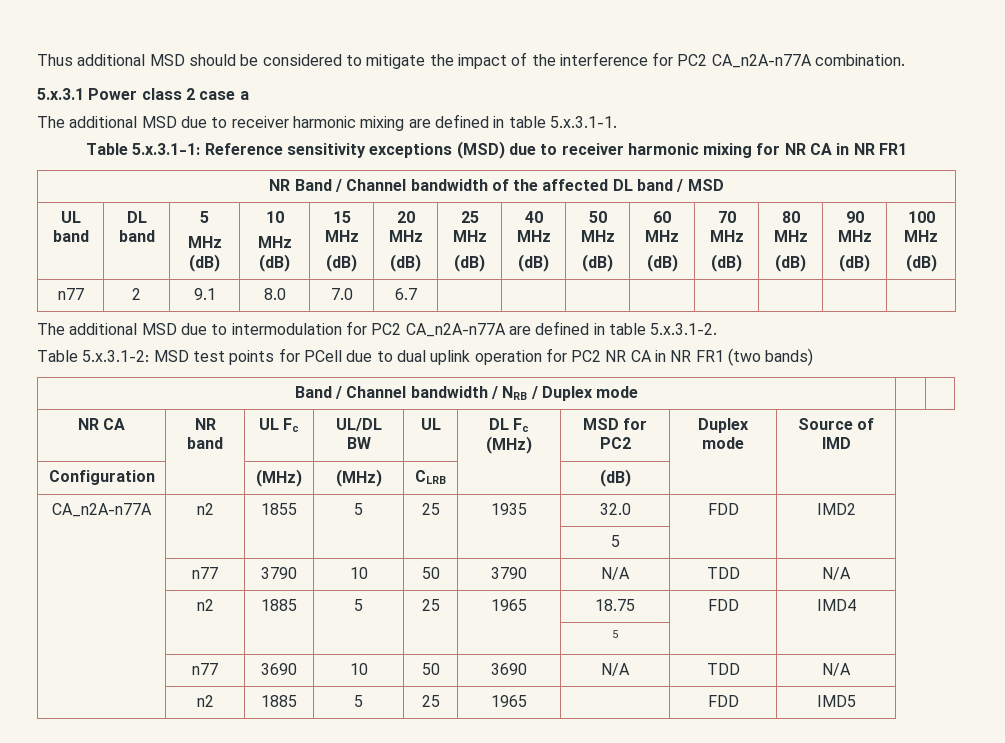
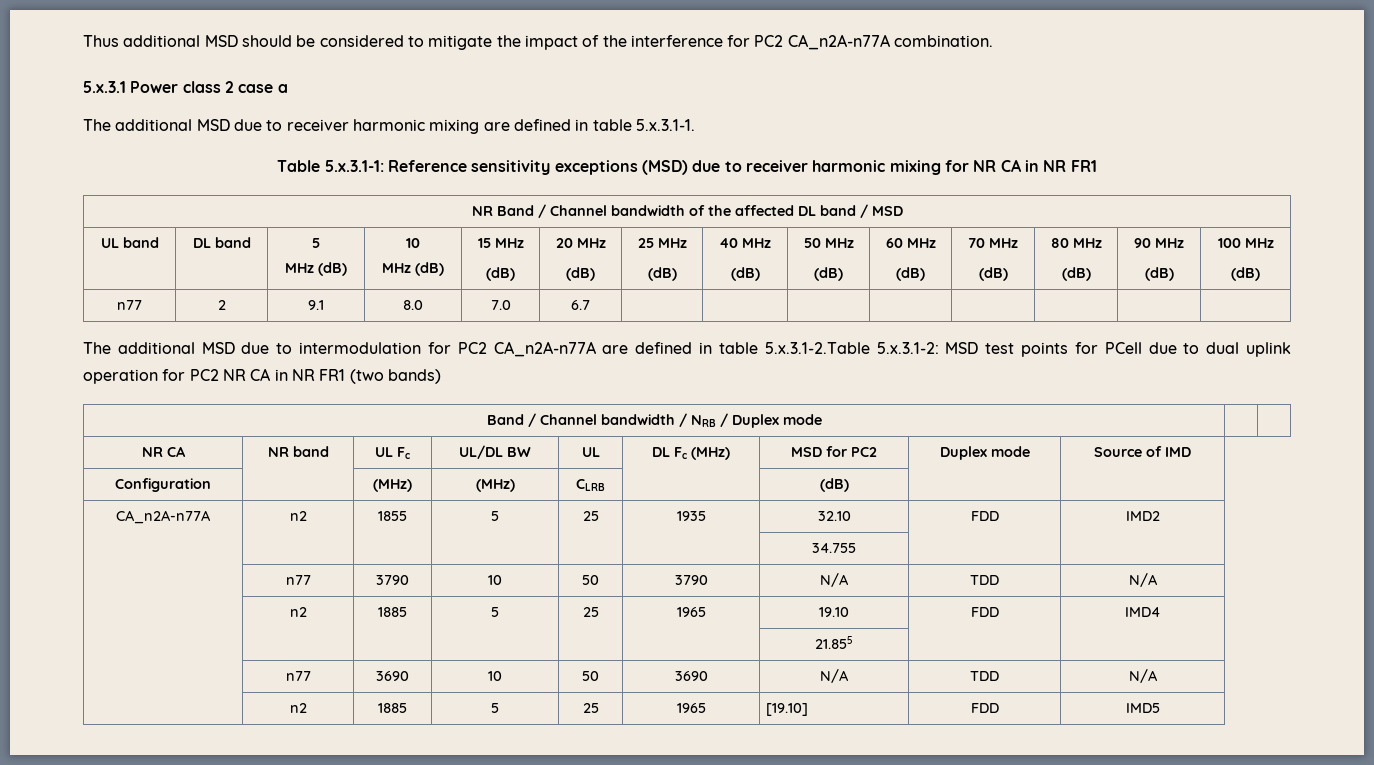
- The additional MSD due to intermodulation for PC2 CA_n2A-n77A are defined in table 5.x.3.1-2.
- Table 5.x.3.1-2: MSD test points for PCell due to dual uplink operation for PC2 NR CA in NR FR1 (two bands)
+ The additional MSD due to intermodulation for PC2 CA_n2A-n77A are defined in table 5.x.3.1-2.Table 5.x.3.1-2: MSD test points for PCell due to dual uplink operation for PC2 NR CA in NR FR1 (two bands)
- CA_n2A-n77A | n2 | 1855 | 5 | 25 | 1935 | 32.0 | FDD | IMD2
- | | | | | | 5 | |
+ CA_n2A-n77A | n2 | 1855 | 5 | 25 | 1935 | 32.10 | FDD | IMD2
+ | | | | | | 34.755 | |
- | n2 | 1885 | 5 | 25 | 1965 | 18.75 | FDD | IMD4
- | | | | | | 5 | |
+ | n2 | 1885 | 5 | 25 | 1965 | 19.10 | FDD | IMD4
+ | | | | | | 21.855 | |
- | n2 | 1885 | 5 | 25 | 1965 | | FDD | IMD5
+ | n2 | 1885 | 5 | 25 | 1965 | [19.10] | FDD | IMD5

